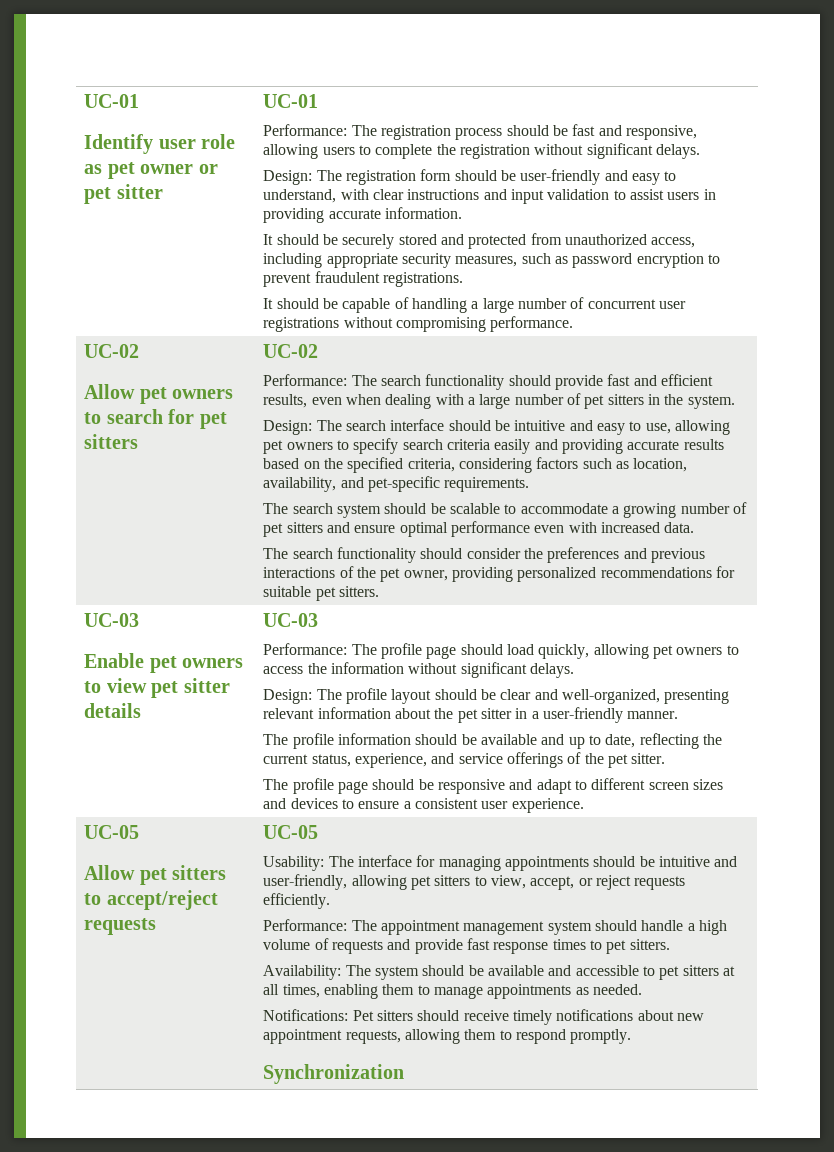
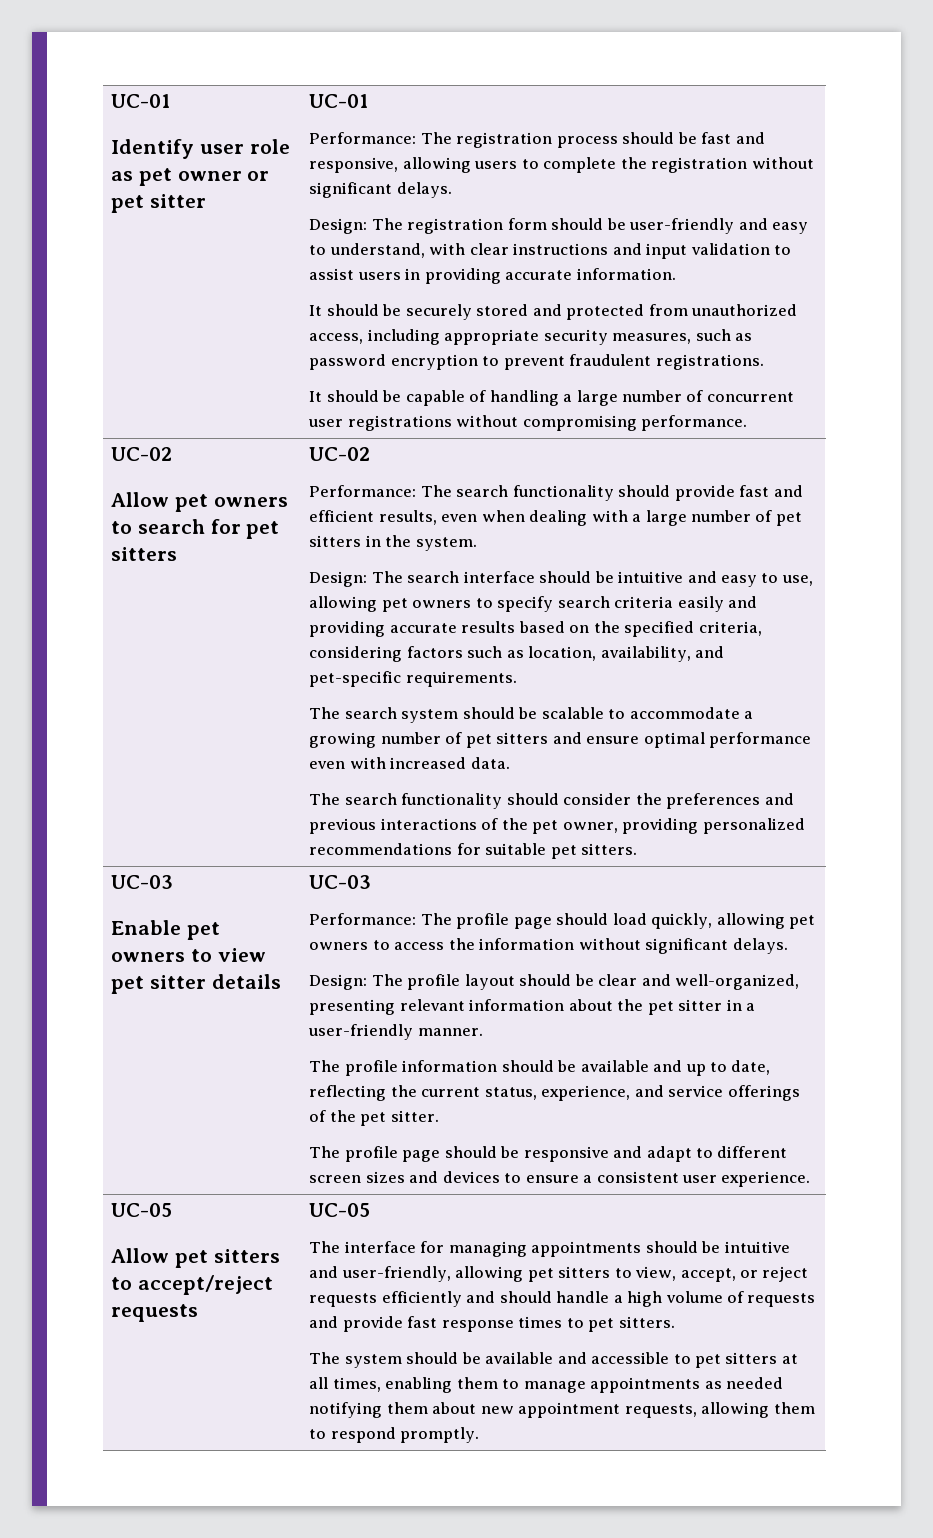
- Usability: The interface for managing appointments should be intuitive and user-friendly, allowing pet sitters to view, accept, or reject requests efficiently.
- Performance: The appointment management system should handle a high volume of requests and provide fast response times to pet sitters.
+ The interface for managing appointments should be intuitive and user-friendly, allowing pet sitters to view, accept, or reject requests efficiently and should handle a high volume of requests and provide fast response times to pet sitters.
- Availability: The system should be available and accessible to pet sitters at all times, enabling them to manage appointments as needed.
- Notifications: Pet sitters should receive timely notifications about new appointment requests, allowing them to respond promptly.
+ The system should be available and accessible to pet sitters at all times, enabling them to manage appointments as needed notifying them about new appointment requests, allowing them to respond promptly.
- Synchronization

